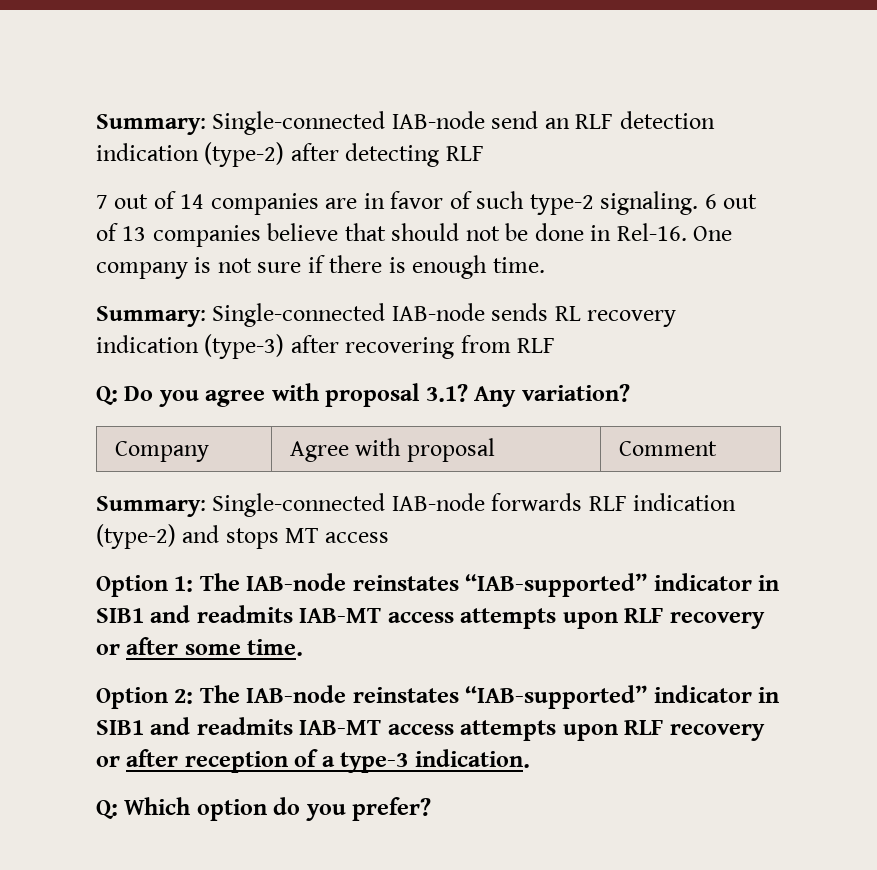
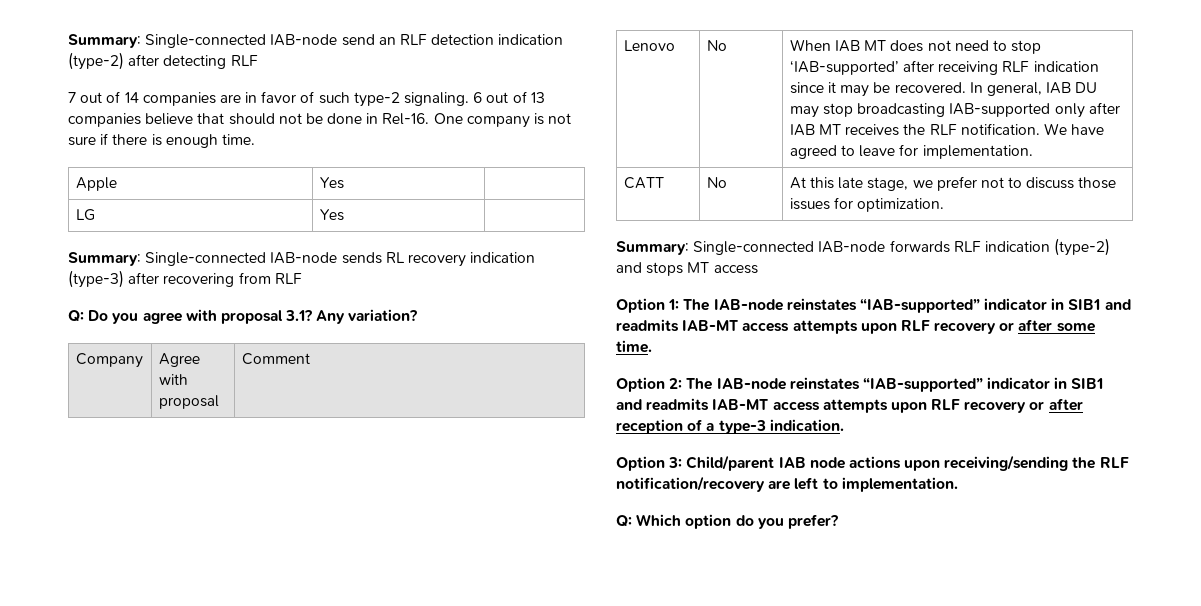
+ Apple | Yes |
+ LG | Yes |
+ Lenovo | No | When IAB MT does not need to stop ‘IAB-supported’ after receiving RLF indication since it may be recovered. In general, IAB DU may stop broadcasting IAB-supported only after IAB MT receives the RLF notification. We have agreed to leave for implementation.
+ CATT | No | At this late stage, we prefer not to discuss those issues for optimization.
+ Option 3: Child/parent IAB node actions upon receiving/sending the RLF notification/recovery are left to implementation.

